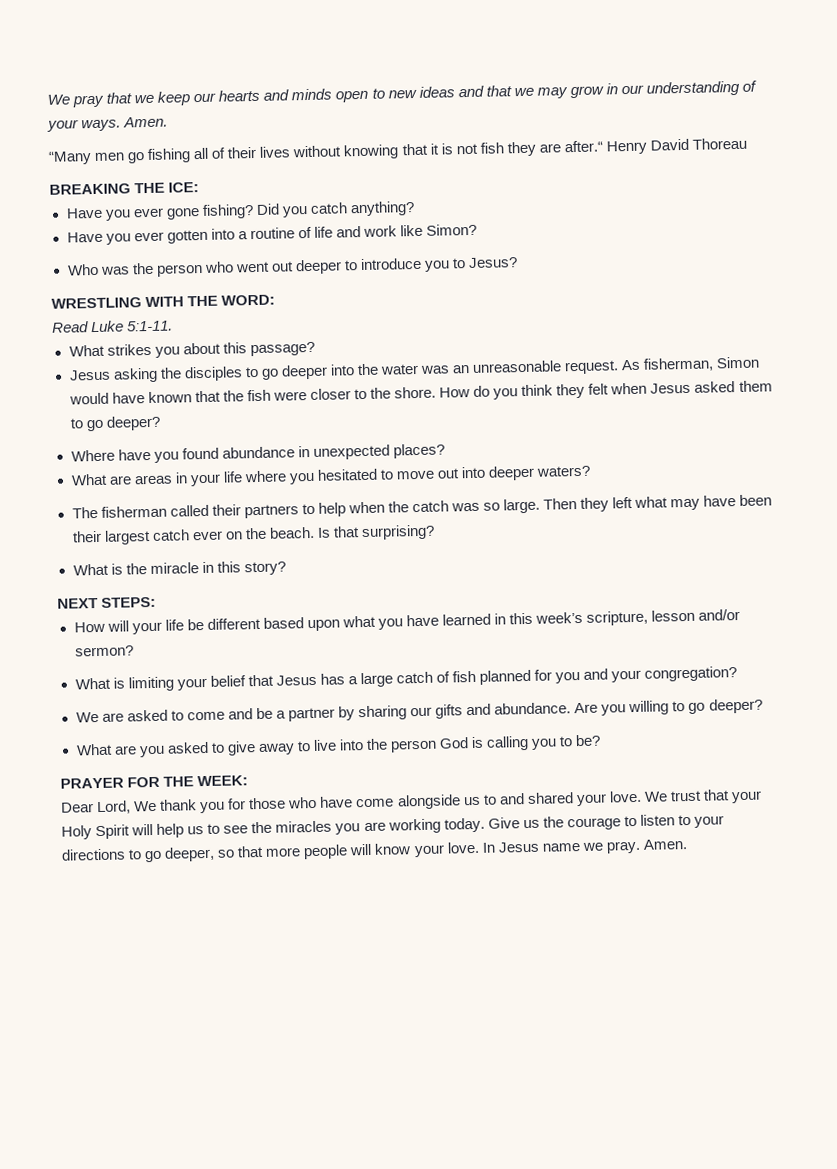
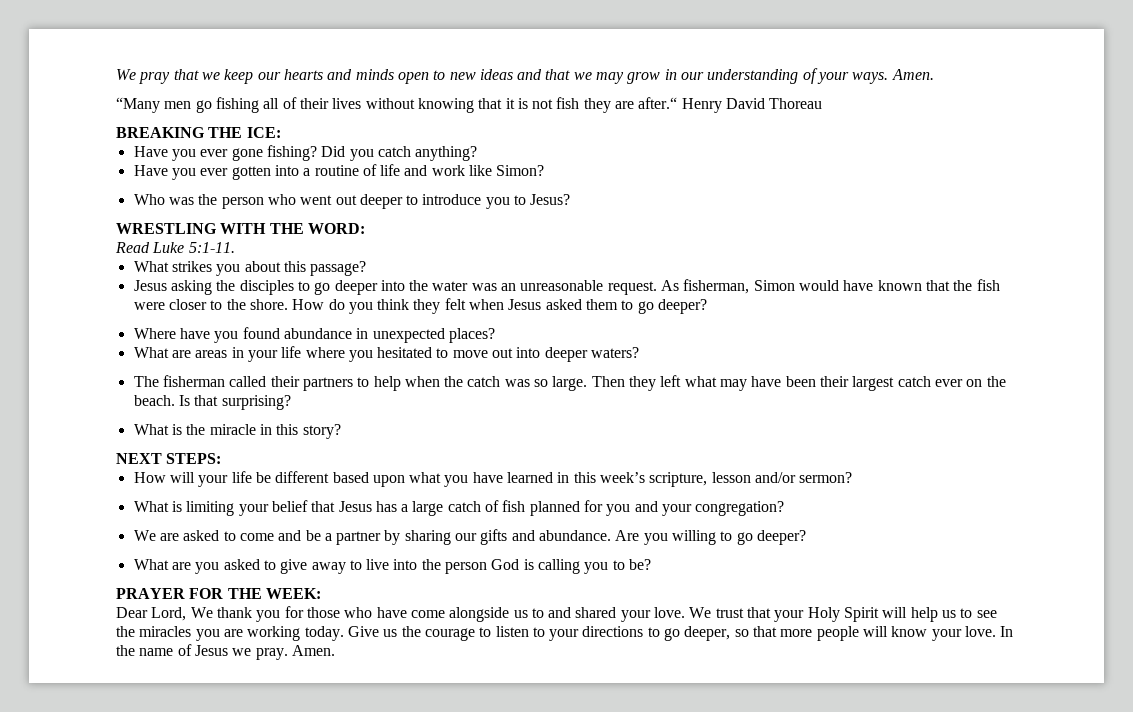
- In Jesus name we pray.
+ In the name of Jesus we pray.

